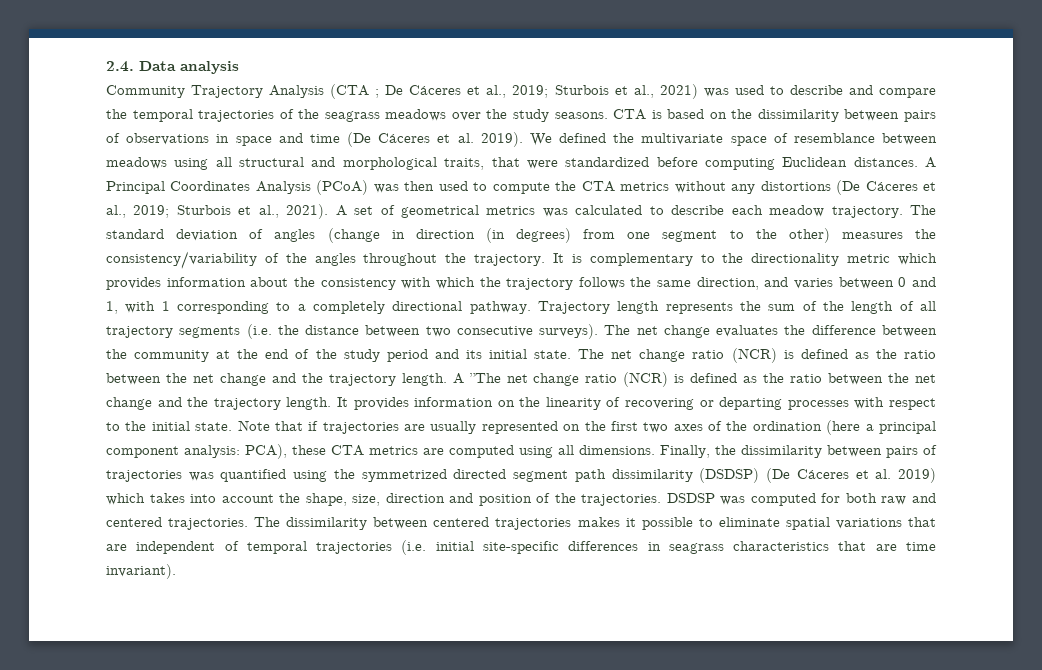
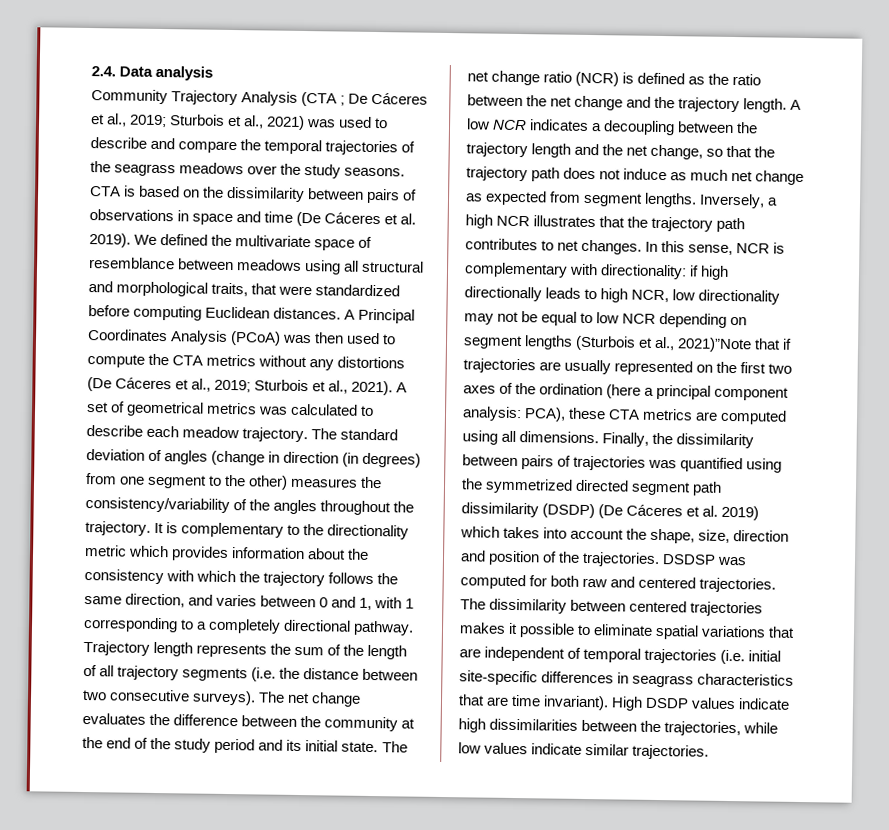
- A ”The net change ratio (NCR) is defined as the ratio between the net change and the trajectory length. It provides information on the linearity of recovering or departing processes with respect to the initial state. Note that if trajectories are usually represented on the first two axes of the ordination (here a principal component analysis: PCA), these CTA metrics are computed using all dimensions.
+ A low NCR indicates a decoupling between the trajectory length and the net change, so that the trajectory path does not induce as much net change as expected from segment lengths. Inversely, a high NCR illustrates that the trajectory path contributes to net changes. In this sense, NCR is complementary with directionality: if high directionally leads to high NCR, low directionality may not be equal to low NCR depending on segment lengths (Sturbois et al., 2021)”Note that if trajectories are usually represented on the first two axes of the ordination (here a principal component analysis: PCA), these CTA metrics are computed using all dimensions.
- Finally, the dissimilarity between pairs of trajectories was quantified using the symmetrized directed segment path dissimilarity (DSDSP) (De Cáceres et al. 2019) which takes into account the shape, size, direction and position of the trajectories.
+ Finally, the dissimilarity between pairs of trajectories was quantified using the symmetrized directed segment path dissimilarity (DSDP) (De Cáceres et al. 2019) which takes into account the shape, size, direction and position of the trajectories.
+ High DSDP values indicate high dissimilarities between the trajectories, while low values indicate similar trajectories.

